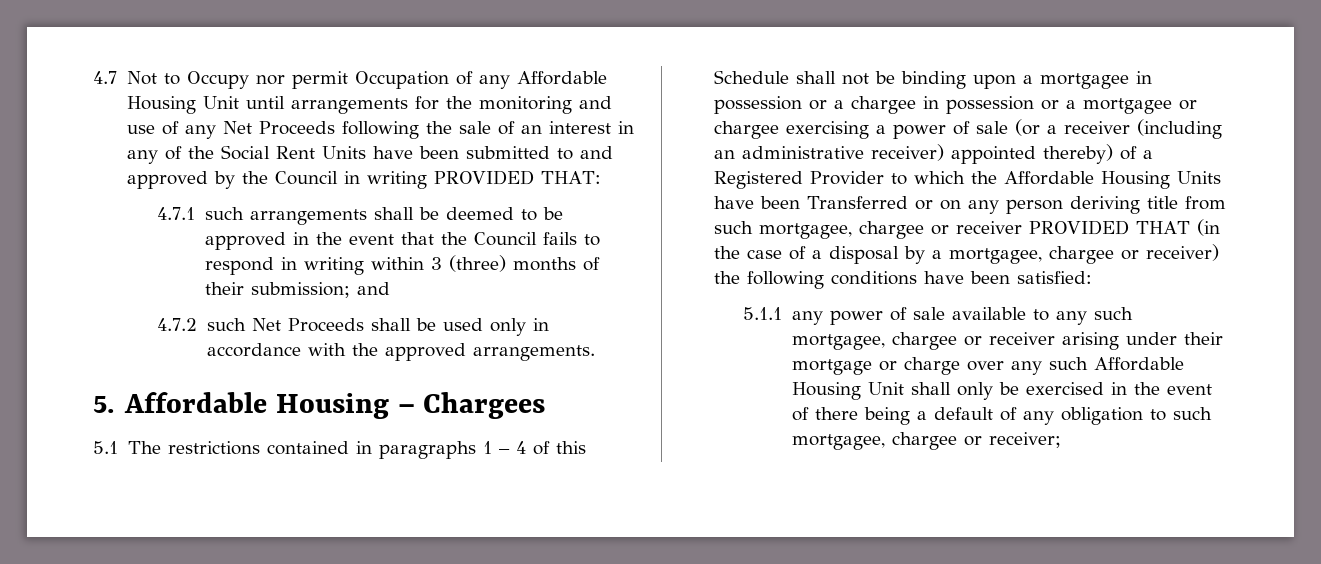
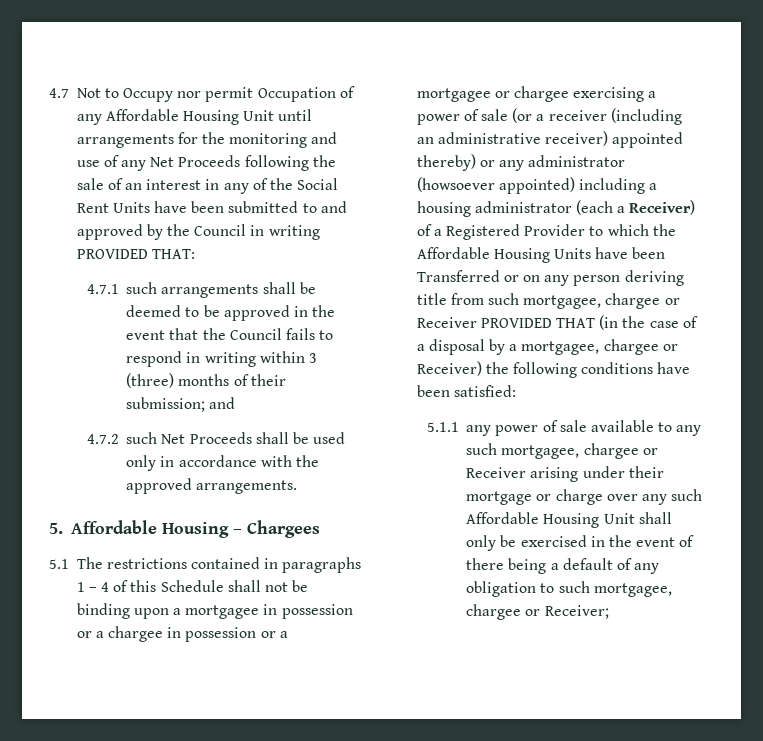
- 5.1 The restrictions contained in paragraphs 1 – 4 of this Schedule shall not be binding upon a mortgagee in possession or a chargee in possession or a mortgagee or chargee exercising a power of sale (or a receiver (including an administrative receiver) appointed thereby) of a Registered Provider to which the Affordable Housing Units have been Transferred or on any person deriving title from such mortgagee, chargee or receiver PROVIDED THAT (in the case of a disposal by a mortgagee, chargee or receiver) the following conditions have been satisfied:
+ 5.1 The restrictions contained in paragraphs 1 – 4 of this Schedule shall not be binding upon a mortgagee in possession or a chargee in possession or a mortgagee or chargee exercising a power of sale (or a receiver (including an administrative receiver) appointed thereby) or any administrator (howsoever appointed) including a housing administrator (each a Receiver) of a Registered Provider to which the Affordable Housing Units have been Transferred or on any person deriving title from such mortgagee, chargee or Receiver PROVIDED THAT (in the case of a disposal by a mortgagee, chargee or Receiver) the following conditions have been satisfied:
- 5.1.1 any power of sale available to any such mortgagee, chargee or receiver arising under their mortgage or charge over any such Affordable Housing Unit shall only be exercised in the event of there being a default of any obligation to such mortgagee, chargee or receiver;
+ 5.1.1 any power of sale available to any such mortgagee, chargee or Receiver arising under their mortgage or charge over any such Affordable Housing Unit shall only be exercised in the event of there being a default of any obligation to such mortgagee, chargee or Receiver;

